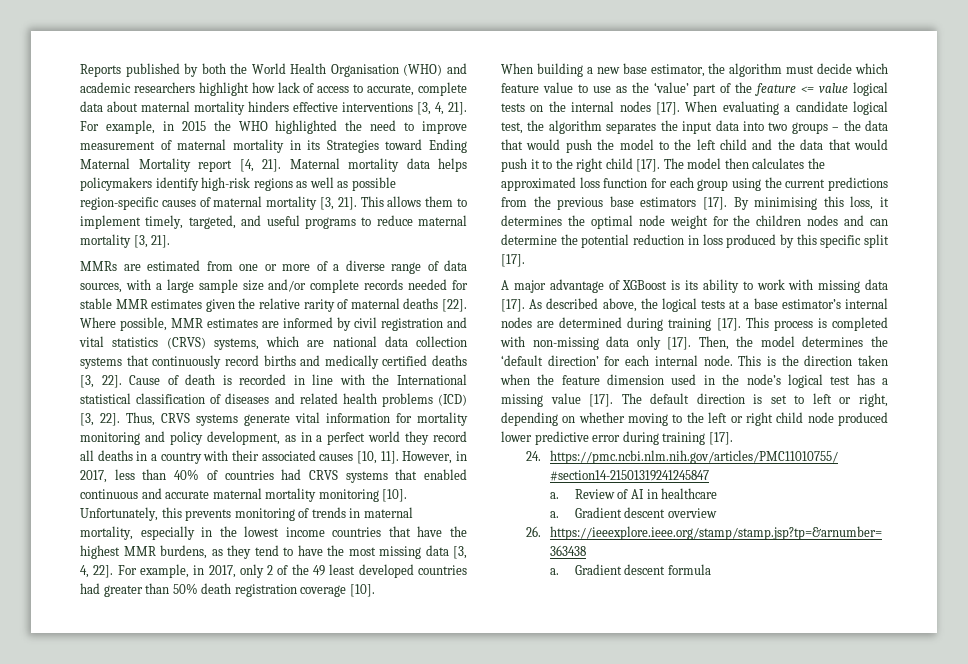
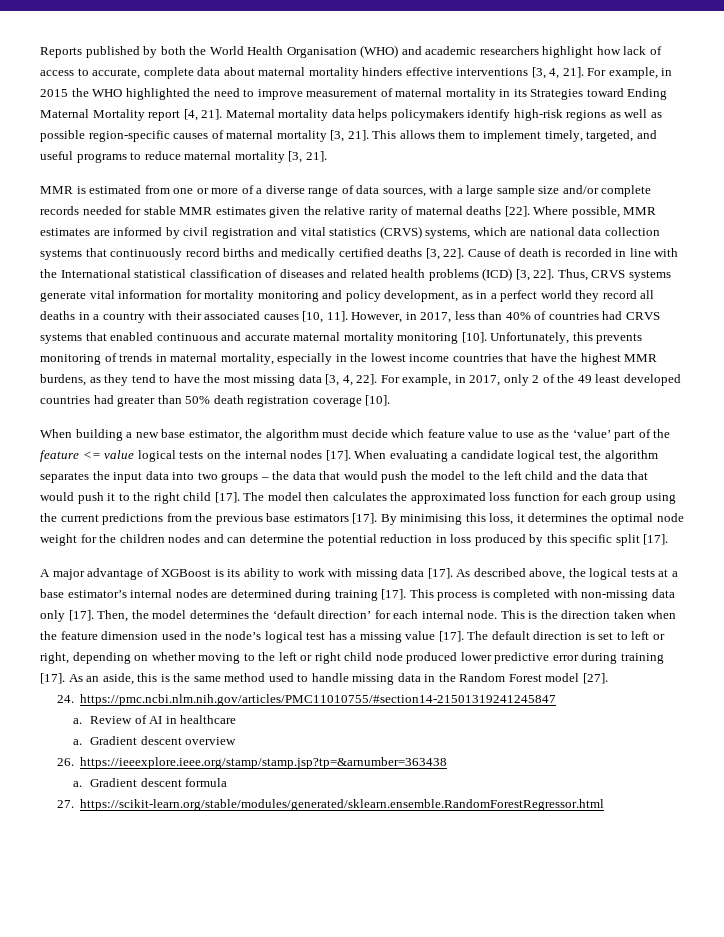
- MMRs are estimated from one or more of a diverse range of data sources, with a large sample size and/or complete records needed for stable MMR estimates given the relative rarity of maternal deaths [22].
+ MMR is estimated from one or more of a diverse range of data sources, with a large sample size and/or complete records needed for stable MMR estimates given the relative rarity of maternal deaths [22].
+ As an aside, this is the same method used to handle missing data in the Random Forest model [27].
+ 27. https://scikit-learn.org/stable/modules/generated/sklearn.ensemble.RandomForestRegressor.html

